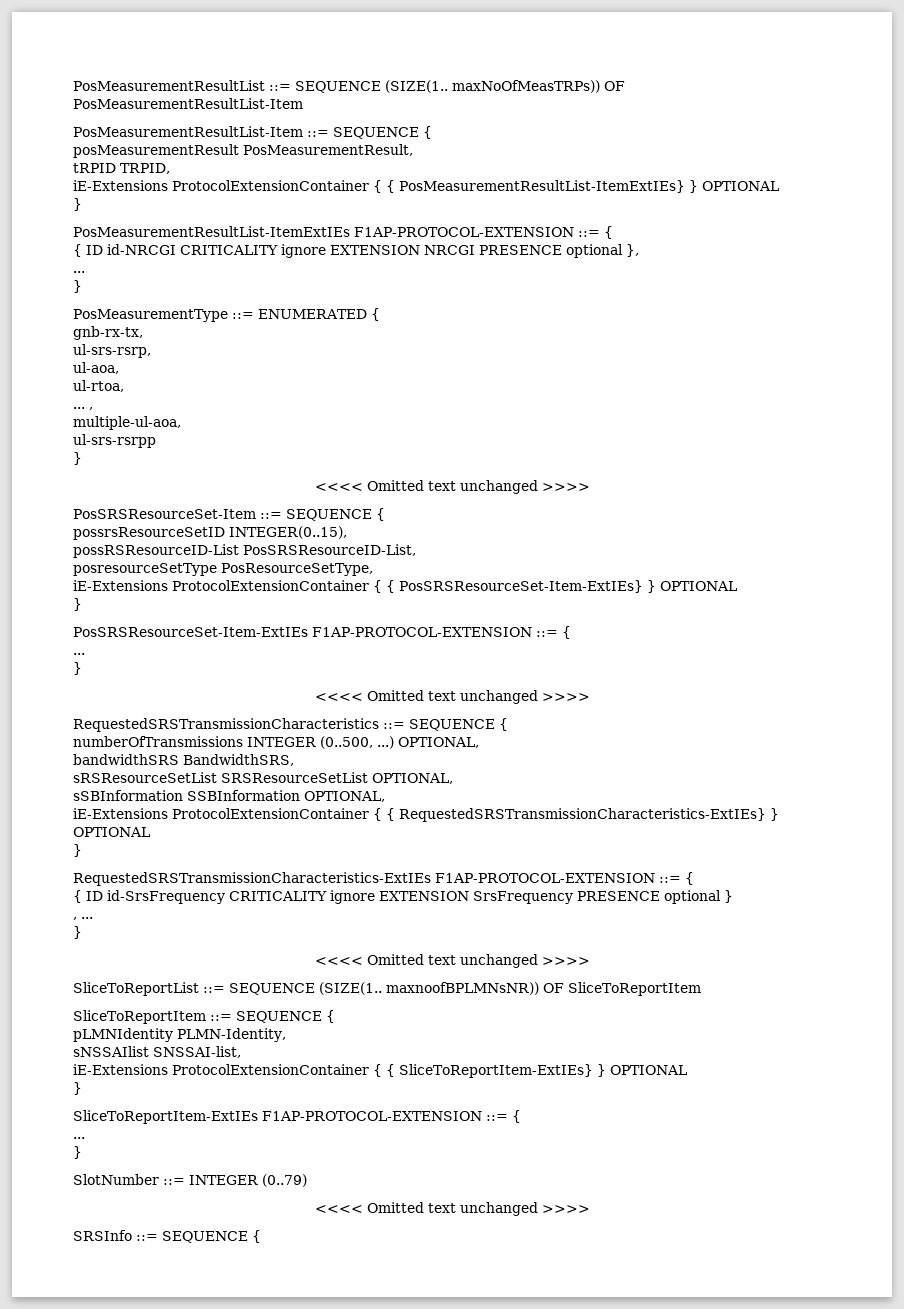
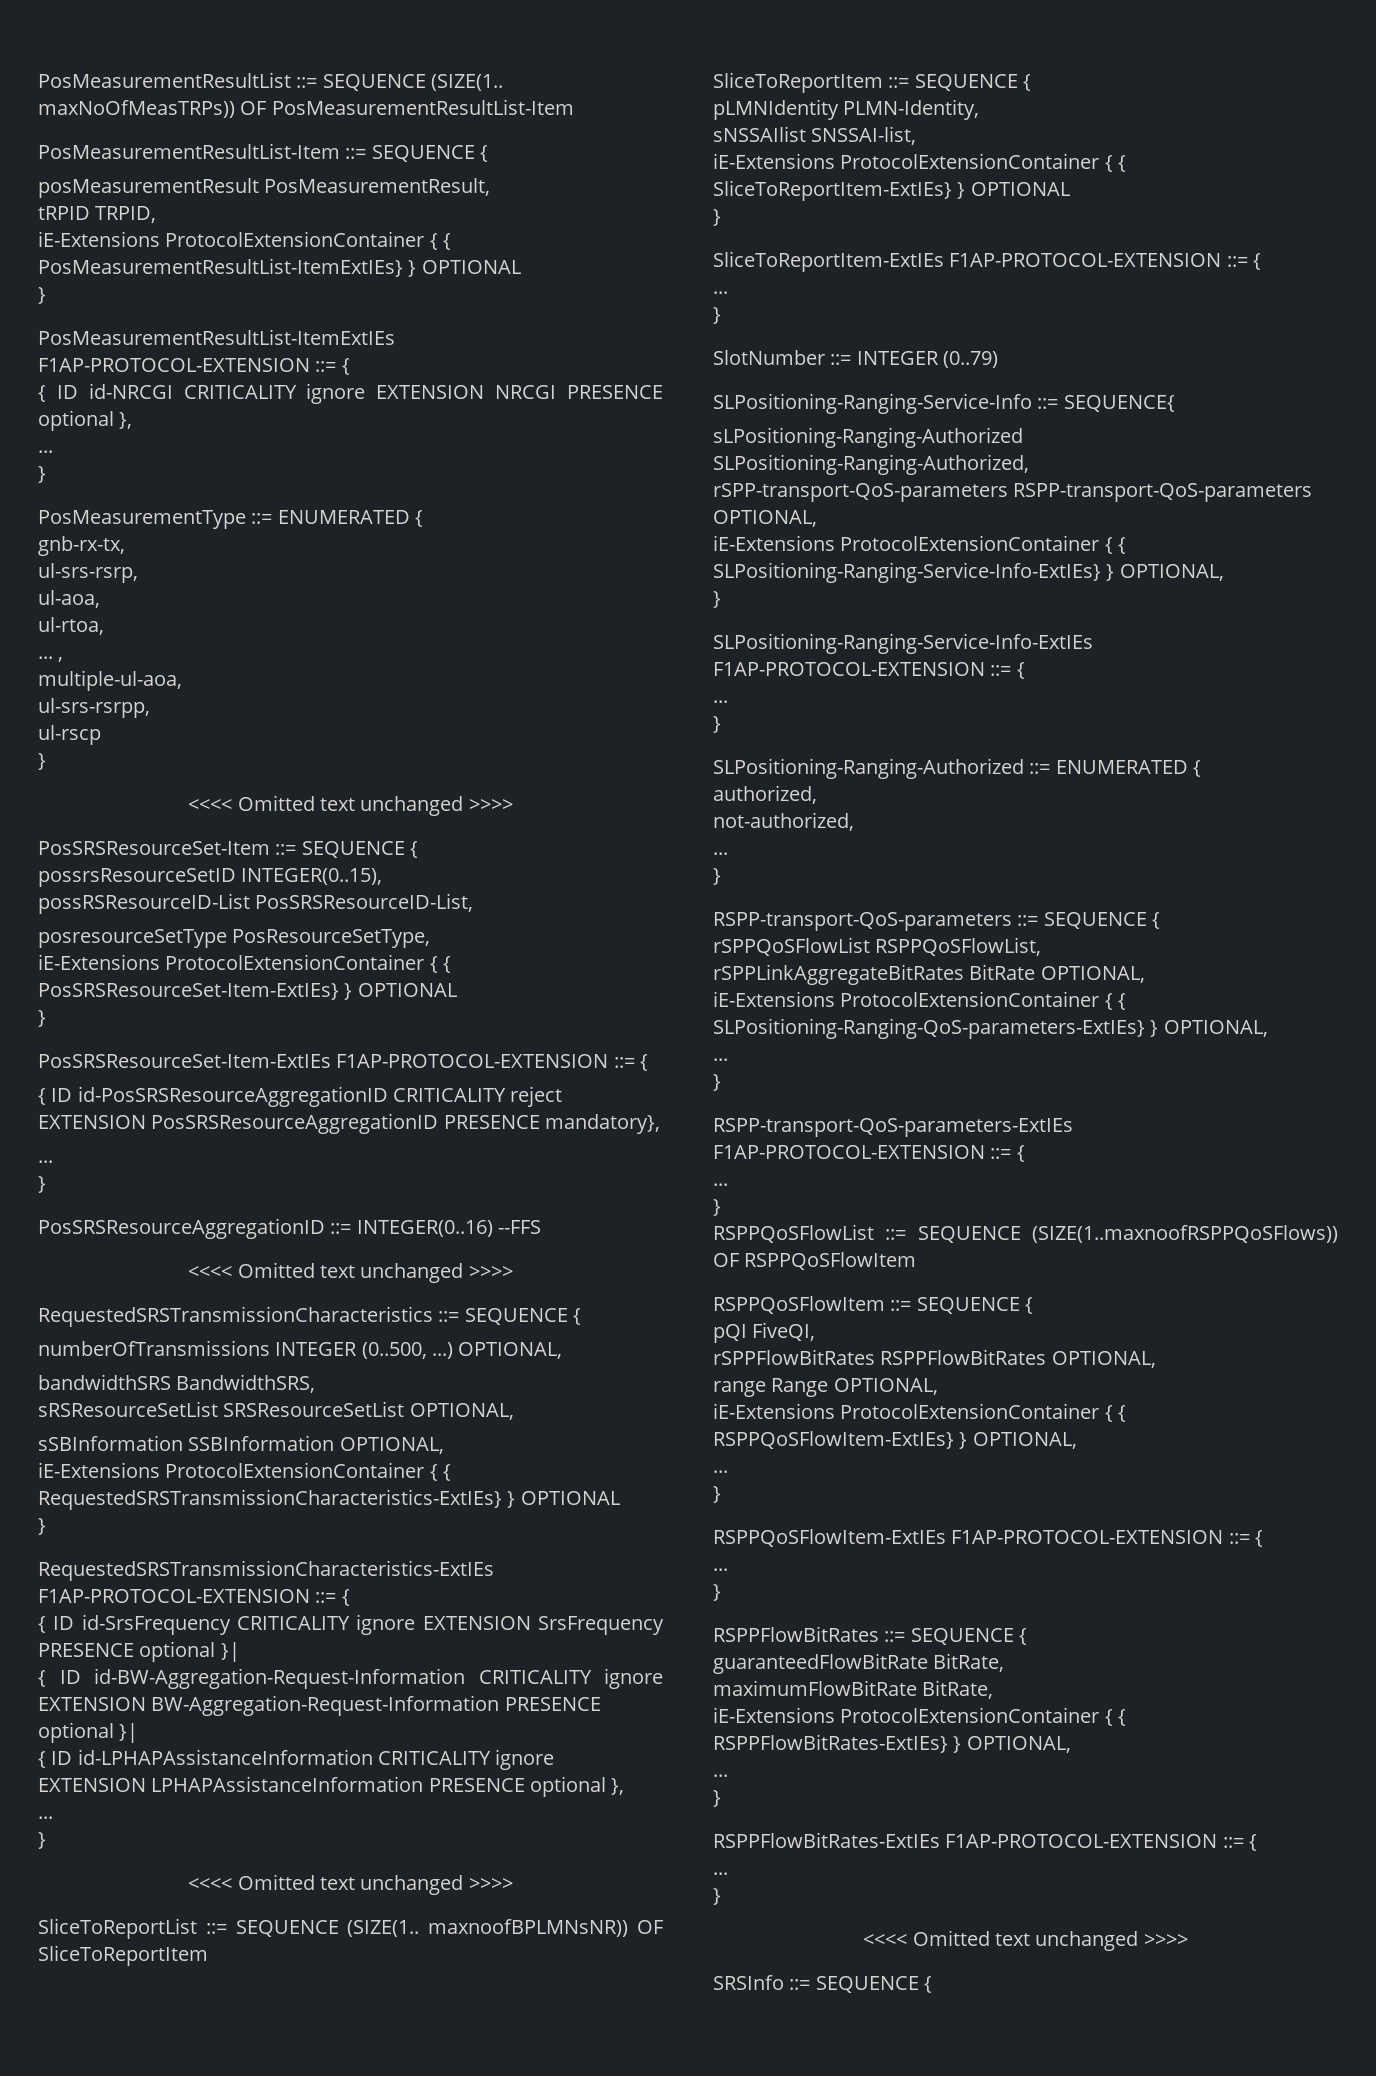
- ul-srs-rsrpp
+ ul-srs-rsrpp,
+ ul-rscp
  PosSRSResourceSet-Item-ExtIEs F1AP-PROTOCOL-EXTENSION ::= {
+ { ID id-PosSRSResourceAggregationID CRITICALITY reject EXTENSION PosSRSResourceAggregationID PRESENCE mandatory},
  ...
  }
+ PosSRSResourceAggregationID ::= INTEGER(0..16) --FFS
- { ID id-SrsFrequency CRITICALITY ignore EXTENSION SrsFrequency PRESENCE optional }
- , ...
+ { ID id-SrsFrequency CRITICALITY ignore EXTENSION SrsFrequency PRESENCE optional }|
+ { ID id-BW-Aggregation-Request-Information CRITICALITY ignore EXTENSION BW-Aggregation-Request-Information PRESENCE optional }|
+ { ID id-LPHAPAssistanceInformation CRITICALITY ignore EXTENSION LPHAPAssistanceInformation PRESENCE optional },
+ ...
+ SLPositioning-Ranging-Service-Info ::= SEQUENCE{
+ sLPositioning-Ranging-Authorized SLPositioning-Ranging-Authorized,
+ rSPP-transport-QoS-parameters RSPP-transport-QoS-parameters OPTIONAL,
+ iE-Extensions ProtocolExtensionContainer { { SLPositioning-Ranging-Service-Info-ExtIEs} } OPTIONAL,
+ }
+ SLPositioning-Ranging-Service-Info-ExtIEs F1AP-PROTOCOL-EXTENSION ::= {
+ ...
+ }
+ SLPositioning-Ranging-Authorized ::= ENUMERATED {
+ authorized,
+ not-authorized,
+ ...
+ }
+ RSPP-transport-QoS-parameters ::= SEQUENCE {
+ rSPPQoSFlowList RSPPQoSFlowList,
+ rSPPLinkAggregateBitRates BitRate OPTIONAL,
+ iE-Extensions ProtocolExtensionContainer { { SLPositioning-Ranging-QoS-parameters-ExtIEs} } OPTIONAL,
+ ...
+ }
+ RSPP-transport-QoS-parameters-ExtIEs F1AP-PROTOCOL-EXTENSION ::= {
+ ...
+ }
+ RSPPQoSFlowList ::= SEQUENCE (SIZE(1..maxnoofRSPPQoSFlows)) OF RSPPQoSFlowItem
+ RSPPQoSFlowItem ::= SEQUENCE {
+ pQI FiveQI,
+ rSPPFlowBitRates RSPPFlowBitRates OPTIONAL,
+ range Range OPTIONAL,
+ iE-Extensions ProtocolExtensionContainer { { RSPPQoSFlowItem-ExtIEs} } OPTIONAL,
+ ...
+ }
+ RSPPQoSFlowItem-ExtIEs F1AP-PROTOCOL-EXTENSION ::= {
+ ...
+ }
+ RSPPFlowBitRates ::= SEQUENCE {
+ guaranteedFlowBitRate BitRate,
+ maximumFlowBitRate BitRate,
+ iE-Extensions ProtocolExtensionContainer { { RSPPFlowBitRates-ExtIEs} } OPTIONAL,
+ ...
+ }
+ RSPPFlowBitRates-ExtIEs F1AP-PROTOCOL-EXTENSION ::= {
+ ...
+ }

